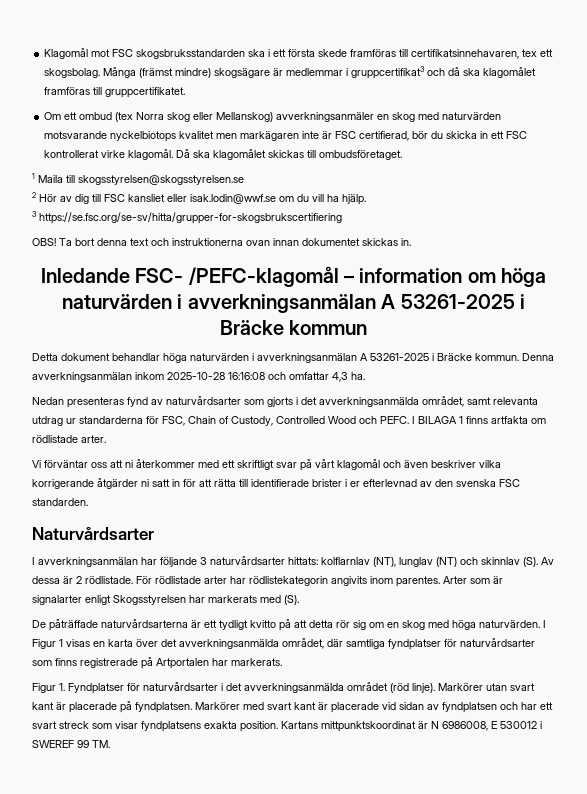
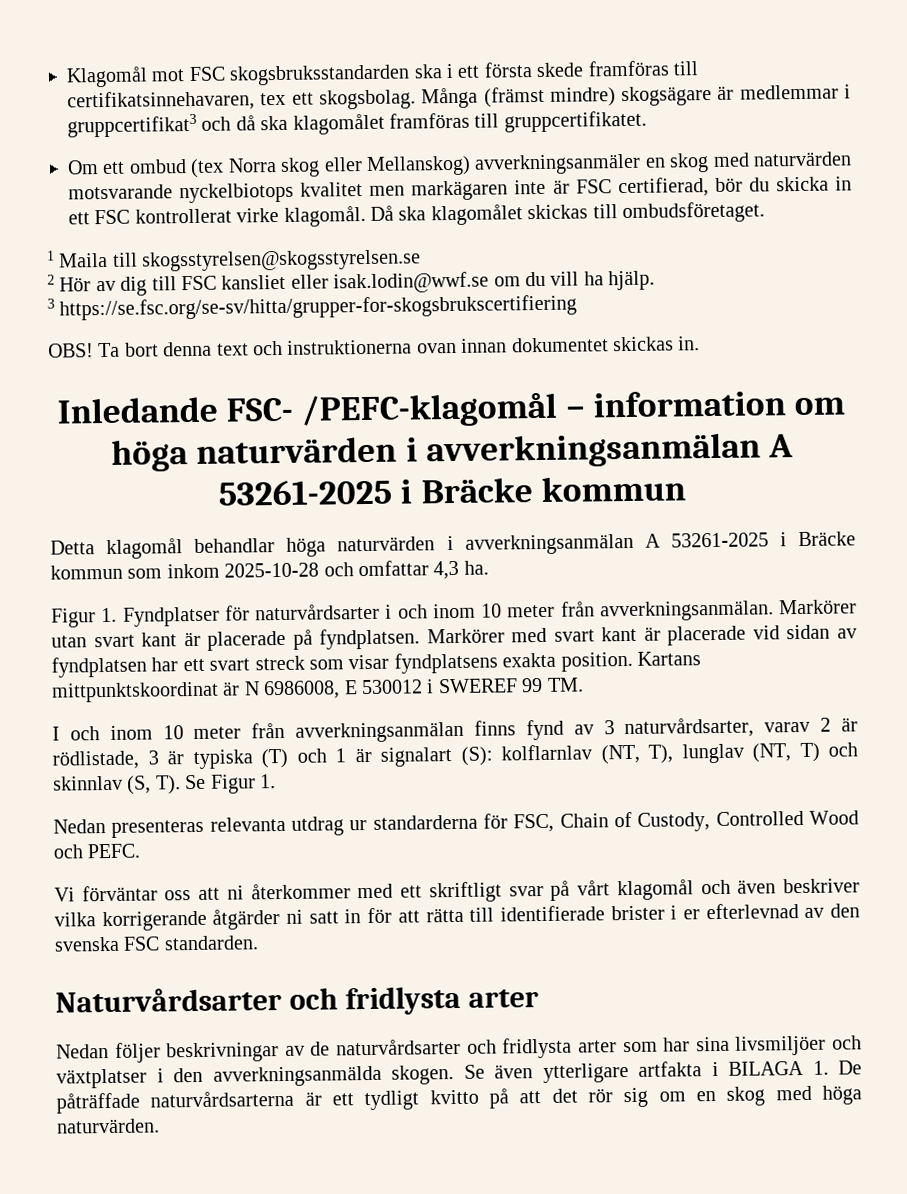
- Detta dokument behandlar höga naturvärden i avverkningsanmälan A 53261-2025 i Bräcke kommun. Denna avverkningsanmälan inkom 2025-10-28 16:16:08 och omfattar 4,3 ha.
+ Detta klagomål behandlar höga naturvärden i avverkningsanmälan A 53261-2025 i Bräcke kommun som inkom 2025-10-28 och omfattar 4,3 ha.
- Nedan presenteras fynd av naturvårdsarter som gjorts i det avverkningsanmälda området, samt relevanta utdrag ur standarderna för FSC, Chain of Custody, Controlled Wood och PEFC. I BILAGA 1 finns artfakta om rödlistade arter.
+ Figur 1. Fyndplatser för naturvårdsarter i och inom 10 meter från avverkningsanmälan. Markörer utan svart kant är placerade på fyndplatsen. Markörer med svart kant är placerade vid sidan av fyndplatsen har ett svart streck som visar fyndplatsens exakta position. Kartans mittpunktskoordinat är N 6986008, E 530012 i SWEREF 99 TM.
+ I och inom 10 meter från avverkningsanmälan finns fynd av 3 naturvårdsarter, varav 2 är rödlistade, 3 är typiska (T) och 1 är signalart (S): kolflarnlav (NT, T), lunglav (NT, T) och skinnlav (S, T). Se Figur 1.
+ Nedan presenteras relevanta utdrag ur standarderna för FSC, Chain of Custody, Controlled Wood och PEFC.
- Naturvårdsarter
- I avverkningsanmälan har följande 3 naturvårdsarter hittats: kolflarnlav (NT), lunglav (NT) och skinnlav (S). Av dessa är 2 rödlistade. För rödlistade arter har rödlistekategorin angivits inom parentes. Arter som är signalarter enligt Skogsstyrelsen har markerats med (S).
- De påträffade naturvårdsarterna är ett tydligt kvitto på att detta rör sig om en skog med höga naturvärden. I Figur 1 visas en karta över det avverkningsanmälda området, där samtliga fyndplatser för naturvårdsarter som finns registrerade på Artportalen har markerats.
- Figur 1. Fyndplatser för naturvårdsarter i det avverkningsanmälda området (röd linje). Markörer utan svart kant är placerade på fyndplatsen. Markörer med svart kant är placerade vid sidan av fyndplatsen och har ett svart streck som visar fyndplatsens exakta position. Kartans mittpunktskoordinat är N 6986008, E 530012 i SWEREF 99 TM.
+ Naturvårdsarter och fridlysta arter
+ Nedan följer beskrivningar av de naturvårdsarter och fridlysta arter som har sina livsmiljöer och växtplatser i den avverkningsanmälda skogen. Se även ytterligare artfakta i BILAGA 1. De påträffade naturvårdsarterna är ett tydligt kvitto på att det rör sig om en skog med höga naturvärden.

